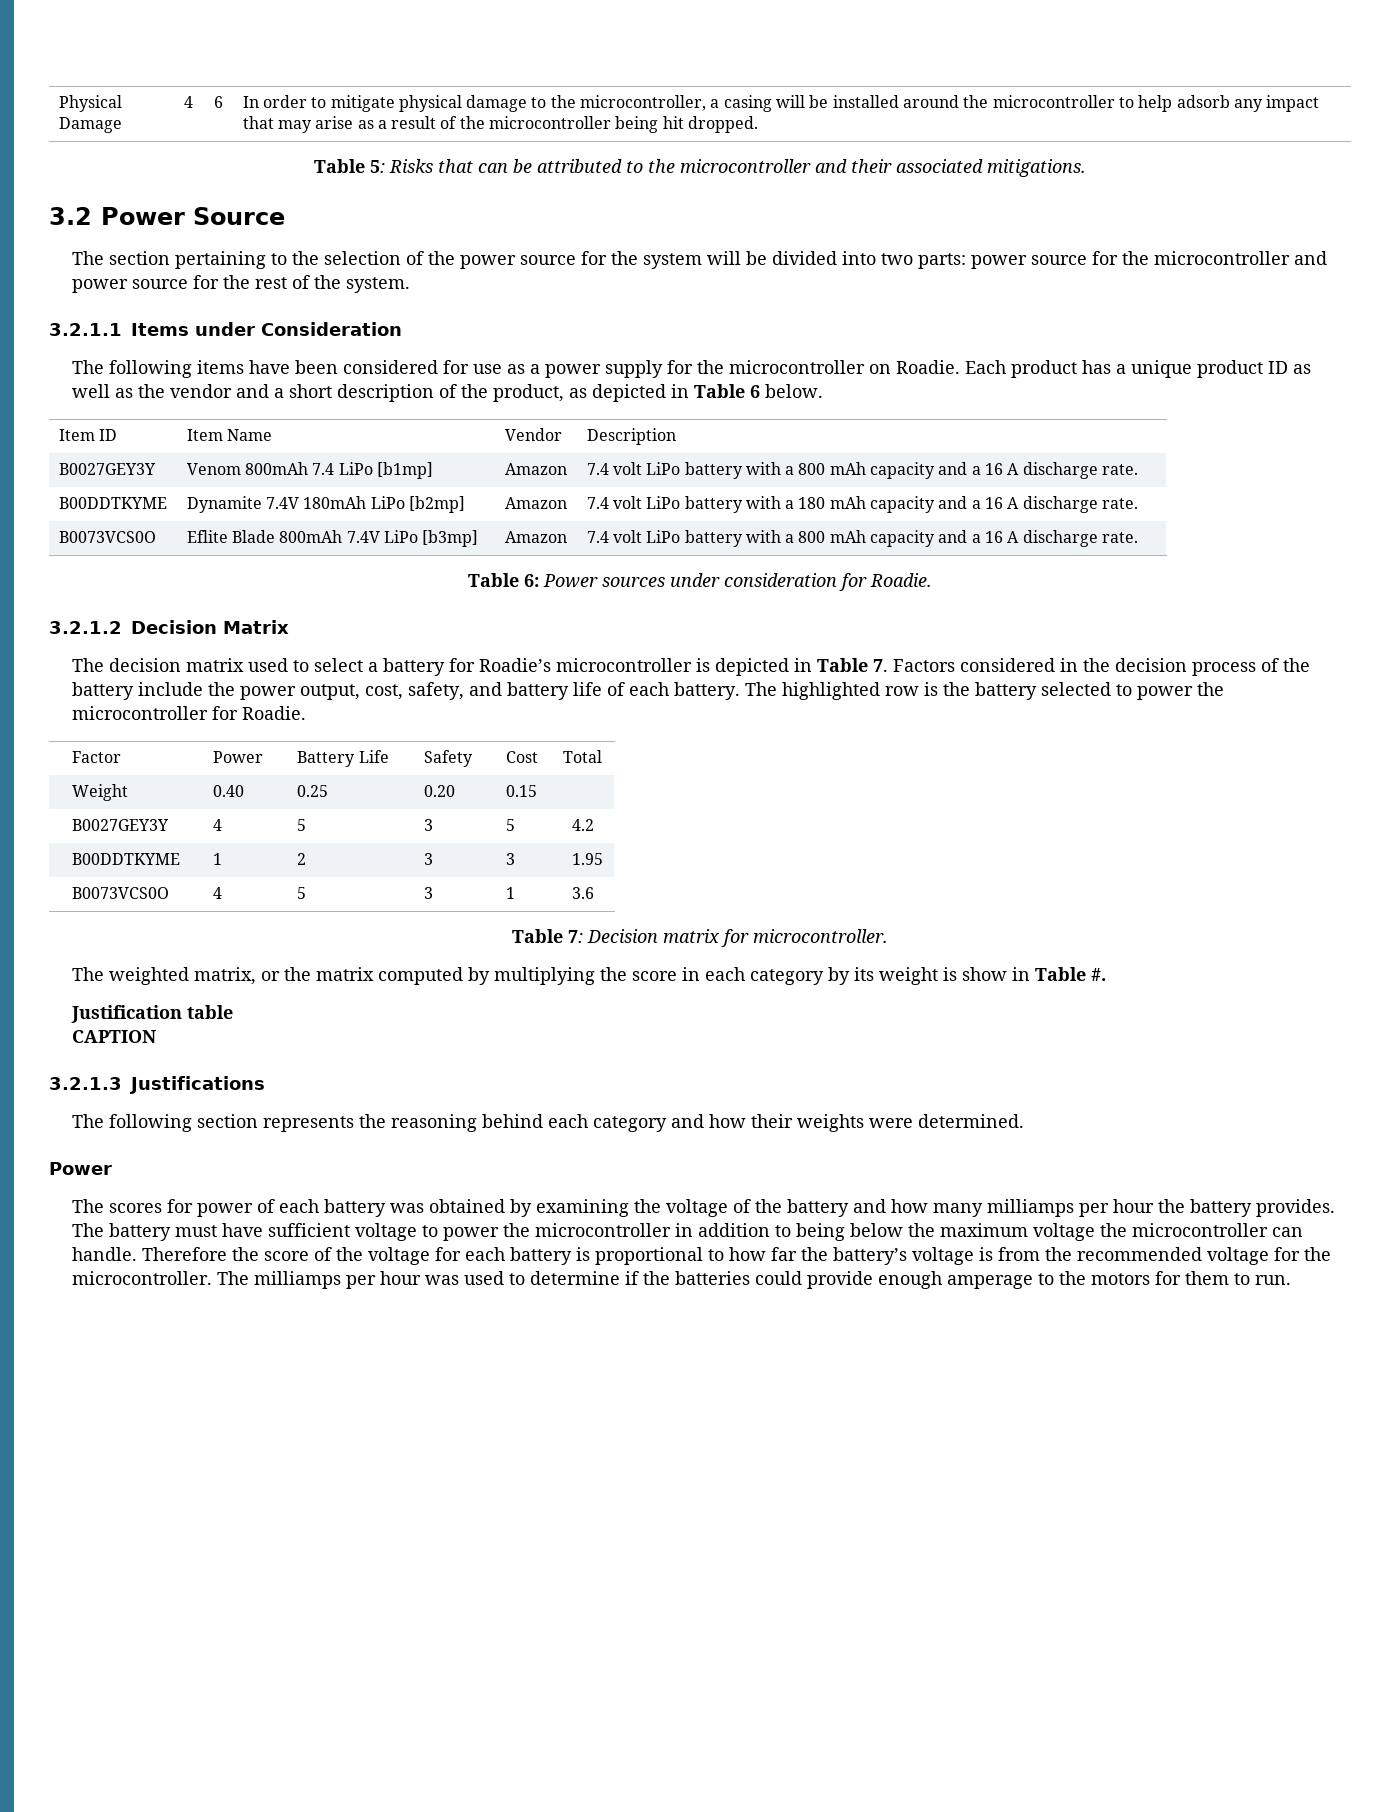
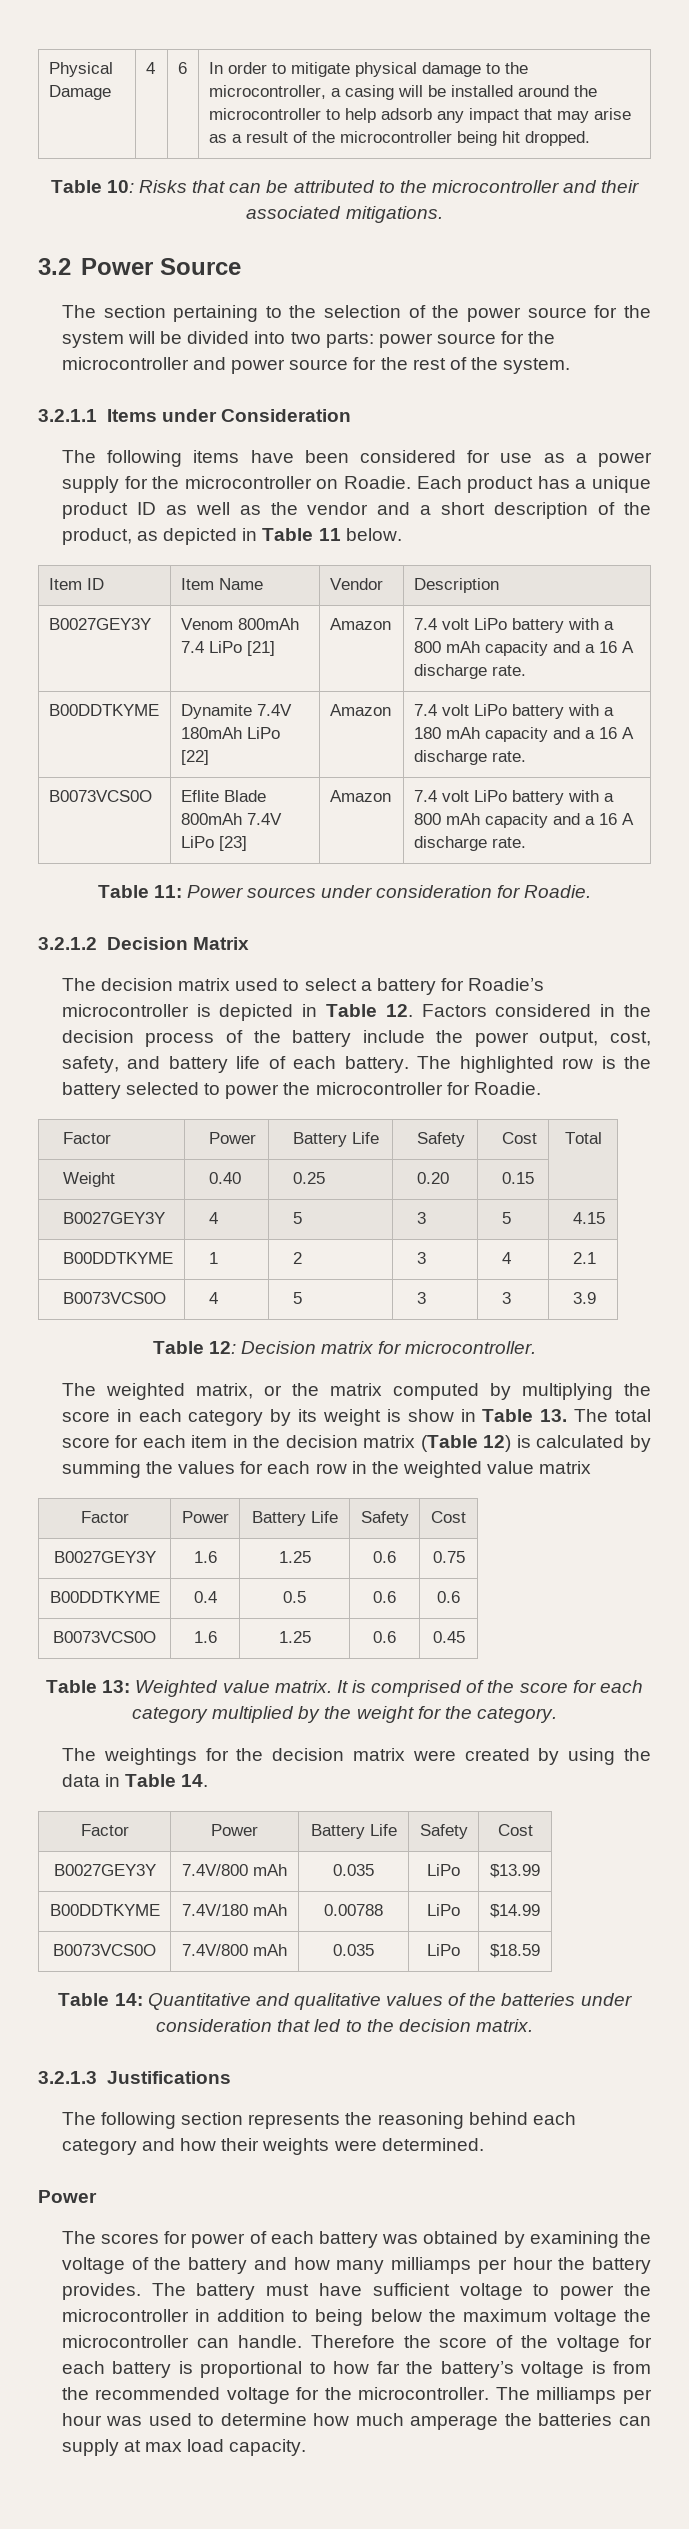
- Table 5: Risks that can be attributed to the microcontroller and their associated mitigations.
+ Table 10: Risks that can be attributed to the microcontroller and their associated mitigations.
- Each product has a unique product ID as well as the vendor and a short description of the product, as depicted in Table 6 below.
+ Each product has a unique product ID as well as the vendor and a short description of the product, as depicted in Table 11 below.
- B0027GEY3Y | Venom 800mAh 7.4 LiPo [b1mp] | Amazon | 7.4 volt LiPo battery with a 800 mAh capacity and a 16 A discharge rate.
+ B0027GEY3Y | Venom 800mAh 7.4 LiPo [21] | Amazon | 7.4 volt LiPo battery with a 800 mAh capacity and a 16 A discharge rate.
- B00DDTKYME | Dynamite 7.4V 180mAh LiPo [b2mp] | Amazon | 7.4 volt LiPo battery with a 180 mAh capacity and a 16 A discharge rate.
+ B00DDTKYME | Dynamite 7.4V 180mAh LiPo [22] | Amazon | 7.4 volt LiPo battery with a 180 mAh capacity and a 16 A discharge rate.
- B0073VCS0O | Eflite Blade 800mAh 7.4V LiPo [b3mp] | Amazon | 7.4 volt LiPo battery with a 800 mAh capacity and a 16 A discharge rate.
+ B0073VCS0O | Eflite Blade 800mAh 7.4V LiPo [23] | Amazon | 7.4 volt LiPo battery with a 800 mAh capacity and a 16 A discharge rate.
- Table 6: Power sources under consideration for Roadie.
+ Table 11: Power sources under consideration for Roadie.
- The decision matrix used to select a battery for Roadie’s microcontroller is depicted in Table 7. Factors considered in the decision process of the battery include the power output, cost, safety, and battery life of each battery.
+ The decision matrix used to select a battery for Roadie’s microcontroller is depicted in Table 12. Factors considered in the decision process of the battery include the power output, cost, safety, and battery life of each battery.
- B0027GEY3Y | 4 | 5 | 3 | 5 | 4.2
+ B0027GEY3Y | 4 | 5 | 3 | 5 | 4.15
- B00DDTKYME | 1 | 2 | 3 | 3 | 1.95
+ B00DDTKYME | 1 | 2 | 3 | 4 | 2.1
- B0073VCS0O | 4 | 5 | 3 | 1 | 3.6
- Table 7: Decision matrix for microcontroller.
+ B0073VCS0O | 4 | 5 | 3 | 3 | 3.9
+ Table 12: Decision matrix for microcontroller.
- The weighted matrix, or the matrix computed by multiplying the score in each category by its weight is show in Table #.
- Justification table
- CAPTION
+ The weighted matrix, or the matrix computed by multiplying the score in each category by its weight is show in Table 13. The total score for each item in the decision matrix (Table 12) is calculated by summing the values for each row in the weighted value matrix
+ Factor | Power | Battery Life | Safety | Cost
+ B0027GEY3Y | 1.6 | 1.25 | 0.6 | 0.75
+ B00DDTKYME | 0.4 | 0.5 | 0.6 | 0.6
+ B0073VCS0O | 1.6 | 1.25 | 0.6 | 0.45
+ Table 13: Weighted value matrix. It is comprised of the score for each category multiplied by the weight for the category.
+ The weightings for the decision matrix were created by using the data in Table 14.
+ Factor | Power | Battery Life | Safety | Cost
+ B0027GEY3Y | 7.4V/800 mAh | 0.035 | LiPo | $13.99
+ B00DDTKYME | 7.4V/180 mAh | 0.00788 | LiPo | $14.99
+ B0073VCS0O | 7.4V/800 mAh | 0.035 | LiPo | $18.59
+ Table 14: Quantitative and qualitative values of the batteries under consideration that led to the decision matrix.
- The milliamps per hour was used to determine if the batteries could provide enough amperage to the motors for them to run.
+ The milliamps per hour was used to determine how much amperage the batteries can supply at max load capacity.

